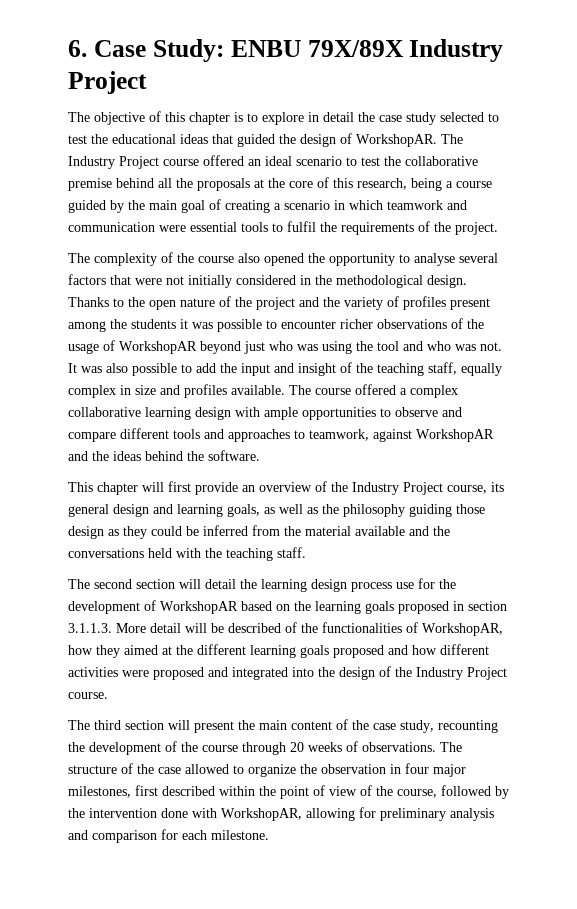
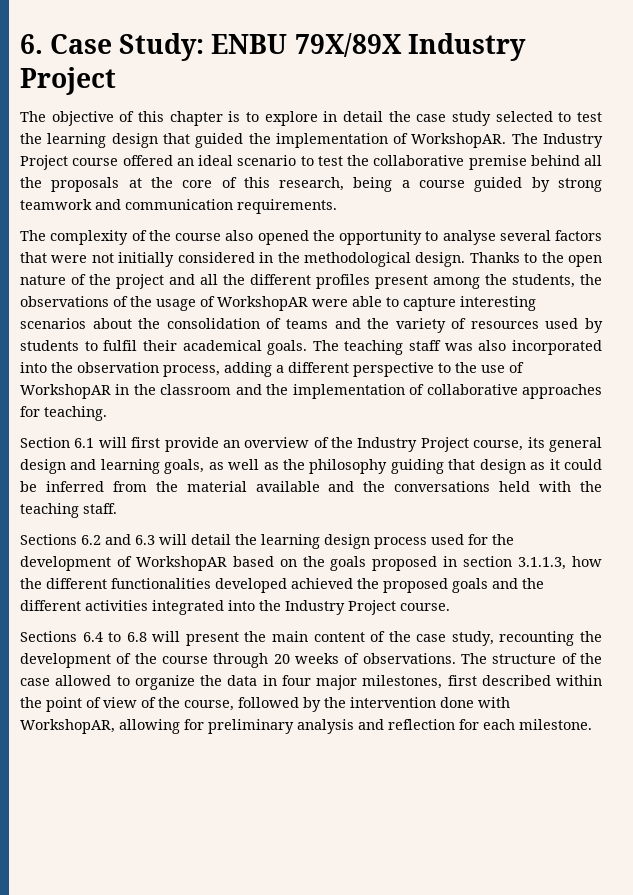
- The objective of this chapter is to explore in detail the case study selected to test the educational ideas that guided the design of WorkshopAR.
+ The objective of this chapter is to explore in detail the case study selected to test the learning design that guided the implementation of WorkshopAR.
- The Industry Project course offered an ideal scenario to test the collaborative premise behind all the proposals at the core of this research, being a course guided by the main goal of creating a scenario in which teamwork and communication were essential tools to fulfil the requirements of the project.
+ The Industry Project course offered an ideal scenario to test the collaborative premise behind all the proposals at the core of this research, being a course guided by strong teamwork and communication requirements.
- Thanks to the open nature of the project and the variety of profiles present among the students it was possible to encounter richer observations of the usage of WorkshopAR beyond just who was using the tool and who was not. It was also possible to add the input and insight of the teaching staff, equally complex in size and profiles available. The course offered a complex collaborative learning design with ample opportunities to observe and compare different tools and approaches to teamwork, against WorkshopAR and the ideas behind the software.
- This chapter will first provide an overview of the Industry Project course, its general design and learning goals, as well as the philosophy guiding those design as they could be inferred from the material available and the conversations held with the teaching staff.
+ Thanks to the open nature of the project and all the different profiles present among the students, the observations of the usage of WorkshopAR were able to capture interesting scenarios about the consolidation of teams and the variety of resources used by students to fulfil their academical goals. The teaching staff was also incorporated into the observation process, adding a different perspective to the use of WorkshopAR in the classroom and the implementation of collaborative approaches for teaching.
+ Section 6.1 will first provide an overview of the Industry Project course, its general design and learning goals, as well as the philosophy guiding that design as it could be inferred from the material available and the conversations held with the teaching staff.
- The second section will detail the learning design process use for the development of WorkshopAR based on the learning goals proposed in section 3.1.1.3. More detail will be described of the functionalities of WorkshopAR, how they aimed at the different learning goals proposed and how different activities were proposed and integrated into the design of the Industry Project course.
+ Sections 6.2 and 6.3 will detail the learning design process used for the development of WorkshopAR based on the goals proposed in section 3.1.1.3, how the different functionalities developed achieved the proposed goals and the different activities integrated into the Industry Project course.
- The third section will present the main content of the case study, recounting the development of the course through 20 weeks of observations.
+ Sections 6.4 to 6.8 will present the main content of the case study, recounting the development of the course through 20 weeks of observations.
- The structure of the case allowed to organize the observation in four major milestones, first described within the point of view of the course, followed by the intervention done with WorkshopAR, allowing for preliminary analysis and comparison for each milestone.
+ The structure of the case allowed to organize the data in four major milestones, first described within the point of view of the course, followed by the intervention done with WorkshopAR, allowing for preliminary analysis and reflection for each milestone.

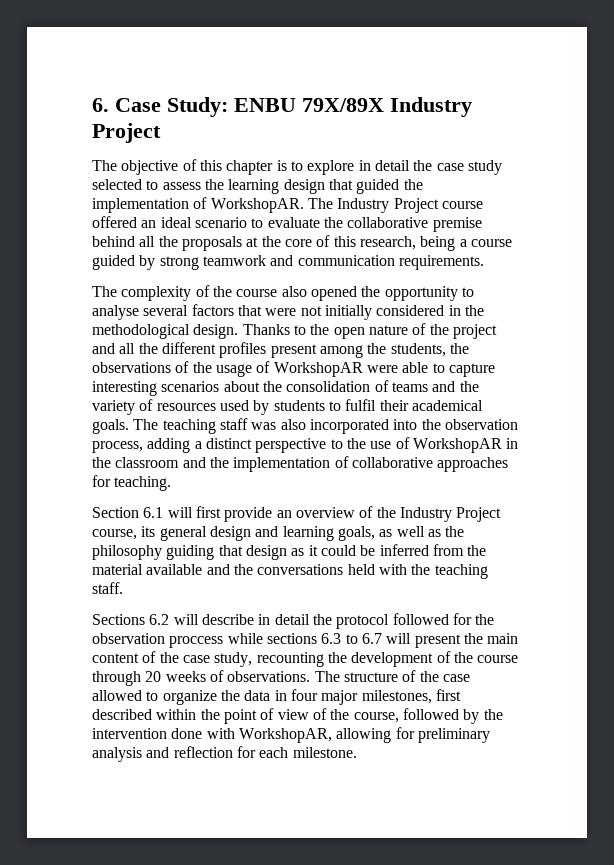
- The objective of this chapter is to explore in detail the case study selected to test the learning design that guided the implementation of WorkshopAR.
+ The objective of this chapter is to explore in detail the case study selected to assess the learning design that guided the implementation of WorkshopAR.
- The Industry Project course offered an ideal scenario to test the collaborative premise behind all the proposals at the core of this research, being a course guided by strong teamwork and communication requirements.
+ The Industry Project course offered an ideal scenario to evaluate the collaborative premise behind all the proposals at the core of this research, being a course guided by strong teamwork and communication requirements.
- The teaching staff was also incorporated into the observation process, adding a different perspective to the use of WorkshopAR in the classroom and the implementation of collaborative approaches for teaching.
+ The teaching staff was also incorporated into the observation process, adding a distinct perspective to the use of WorkshopAR in the classroom and the implementation of collaborative approaches for teaching.
- Sections 6.2 and 6.3 will detail the learning design process used for the development of WorkshopAR based on the goals proposed in section 3.1.1.3, how the different functionalities developed achieved the proposed goals and the different activities integrated into the Industry Project course.
- Sections 6.4 to 6.8 will present the main content of the case study, recounting the development of the course through 20 weeks of observations.
+ Sections 6.2 will describe in detail the protocol followed for the observation proccess while sections 6.3 to 6.7 will present the main content of the case study, recounting the development of the course through 20 weeks of observations.

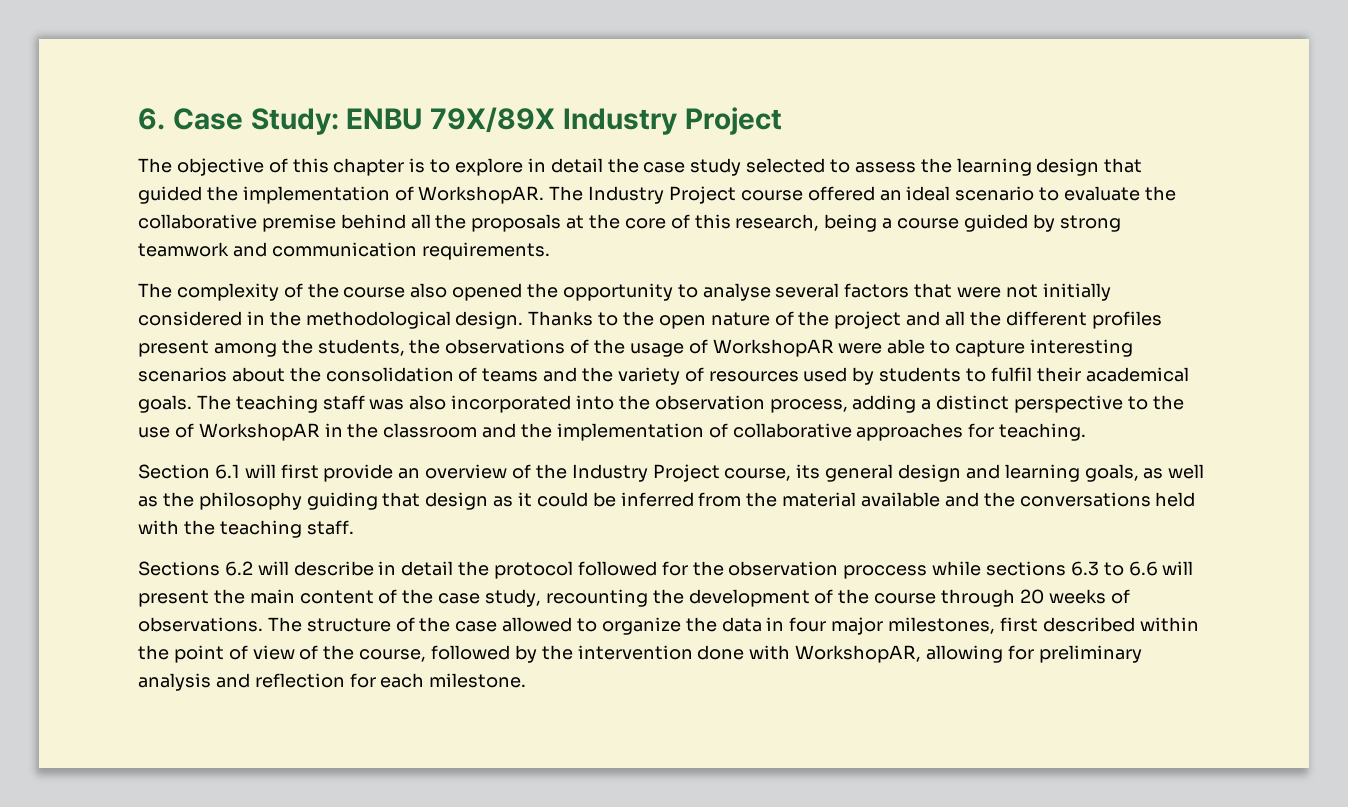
- Sections 6.2 will describe in detail the protocol followed for the observation proccess while sections 6.3 to 6.7 will present the main content of the case study, recounting the development of the course through 20 weeks of observations.
+ Sections 6.2 will describe in detail the protocol followed for the observation proccess while sections 6.3 to 6.6 will present the main content of the case study, recounting the development of the course through 20 weeks of observations.

